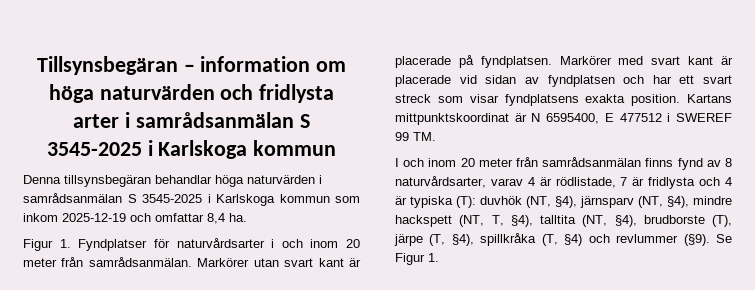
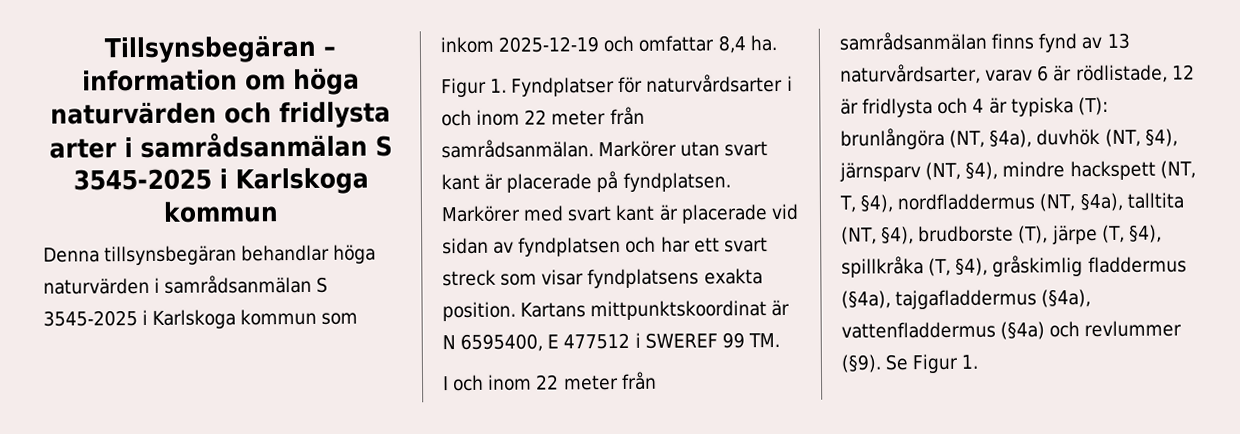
- Figur 1. Fyndplatser för naturvårdsarter i och inom 20 meter från samrådsanmälan.
+ Figur 1. Fyndplatser för naturvårdsarter i och inom 22 meter från samrådsanmälan.
- I och inom 20 meter från samrådsanmälan finns fynd av 8 naturvårdsarter, varav 4 är rödlistade, 7 är fridlysta och 4 är typiska (T): duvhök (NT, §4), järnsparv (NT, §4), mindre hackspett (NT, T, §4), talltita (NT, §4), brudborste (T), järpe (T, §4), spillkråka (T, §4) och revlummer (§9).
+ I och inom 22 meter från samrådsanmälan finns fynd av 13 naturvårdsarter, varav 6 är rödlistade, 12 är fridlysta och 4 är typiska (T): brunlångöra (NT, §4a), duvhök (NT, §4), järnsparv (NT, §4), mindre hackspett (NT, T, §4), nordfladdermus (NT, §4a), talltita (NT, §4), brudborste (T), järpe (T, §4), spillkråka (T, §4), gråskimlig fladdermus (§4a), tajgafladdermus (§4a), vattenfladdermus (§4a) och revlummer (§9).

